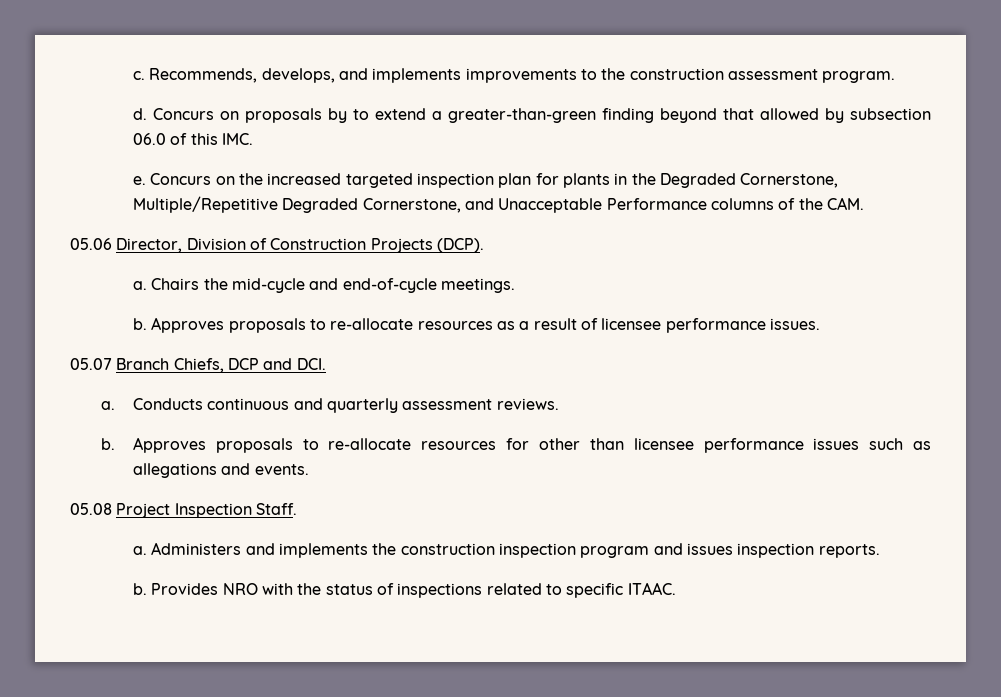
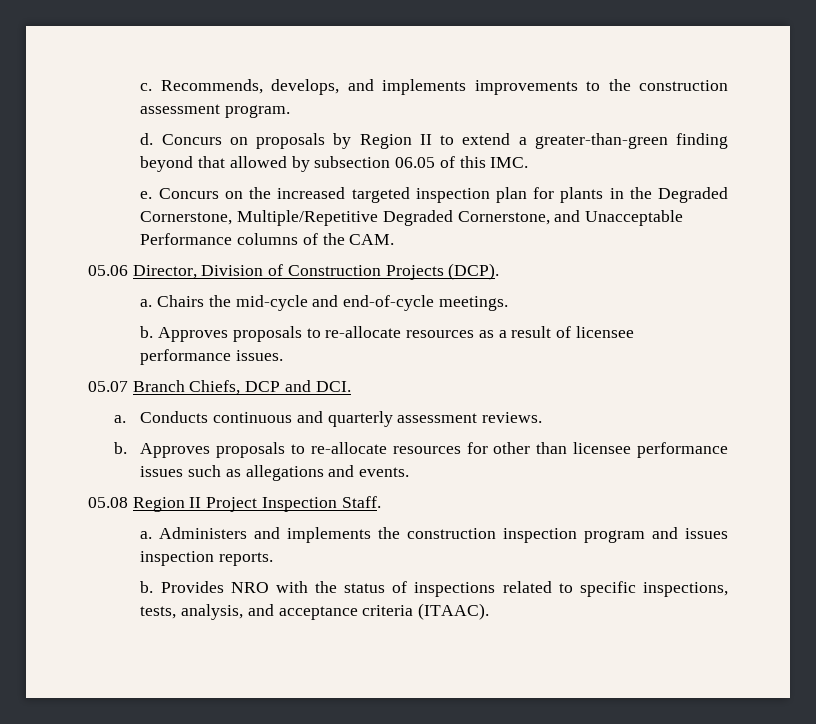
- Concurs on proposals by to extend a greater-than-green finding beyond that allowed by subsection 06.0 of this IMC.
+ Concurs on proposals by Region II to extend a greater-than-green finding beyond that allowed by subsection 06.05 of this IMC.
- 05.08 Project Inspection Staff.
+ 05.08 Region II Project Inspection Staff.
- Provides NRO with the status of inspections related to specific ITAAC.
+ Provides NRO with the status of inspections related to specific inspections, tests, analysis, and acceptance criteria (ITAAC).

